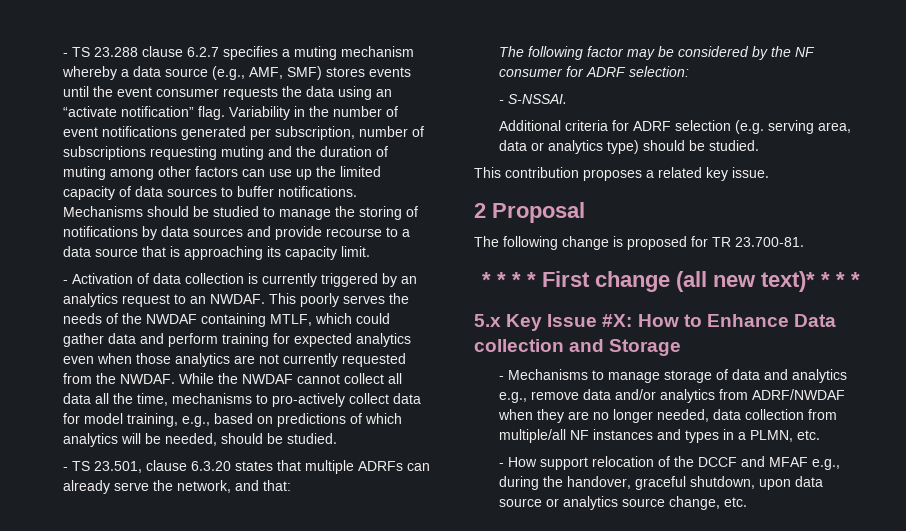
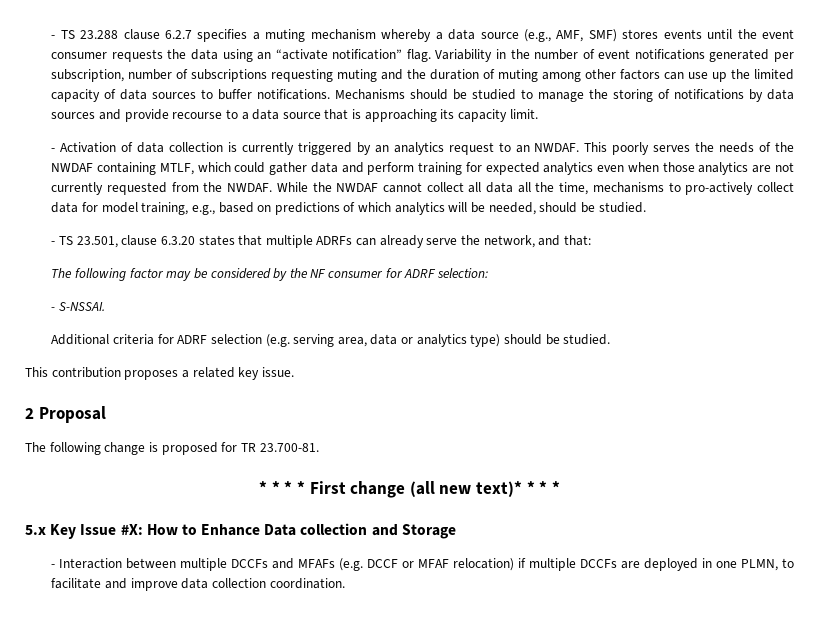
- - Mechanisms to manage storage of data and analytics e.g., remove data and/or analytics from ADRF/NWDAF when they are no longer needed, data collection from multiple/all NF instances and types in a PLMN, etc.
- - How support relocation of the DCCF and MFAF e.g., during the handover, graceful shutdown, upon data source or analytics source change, etc.
+ - Interaction between multiple DCCFs and MFAFs (e.g. DCCF or MFAF relocation) if multiple DCCFs are deployed in one PLMN, to facilitate and improve data collection coordination.

